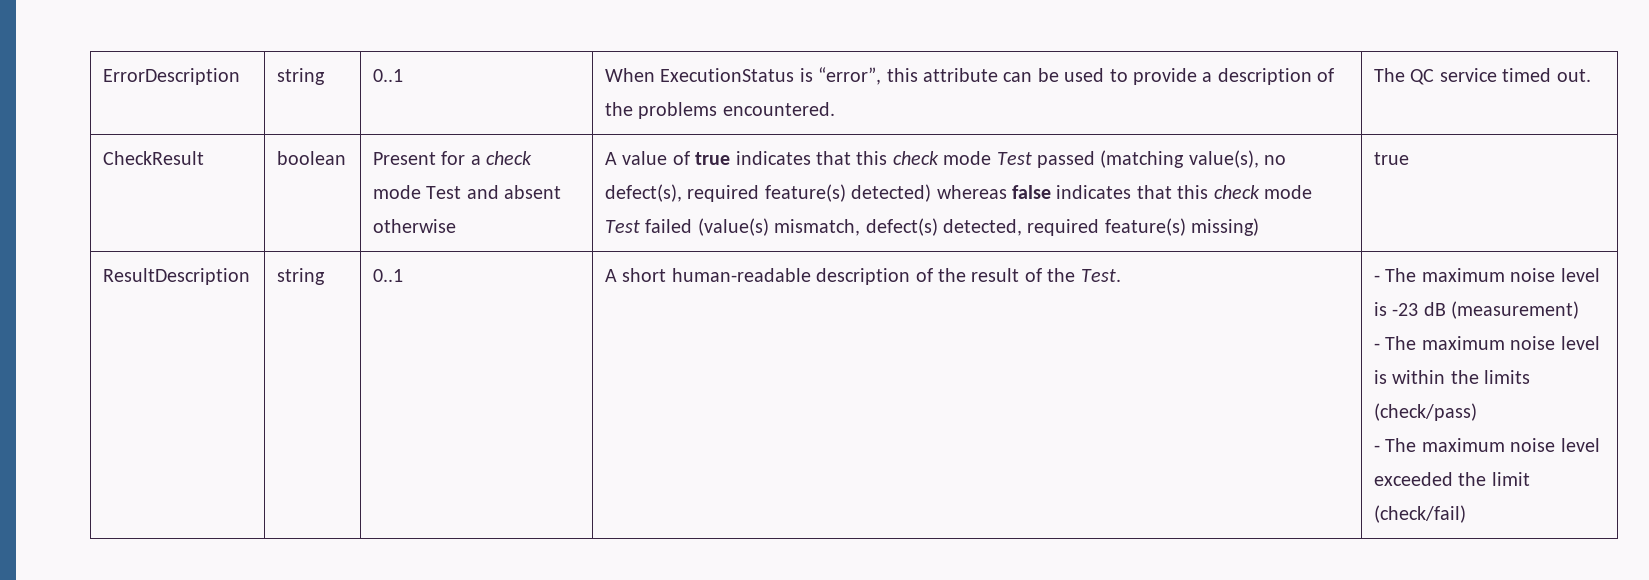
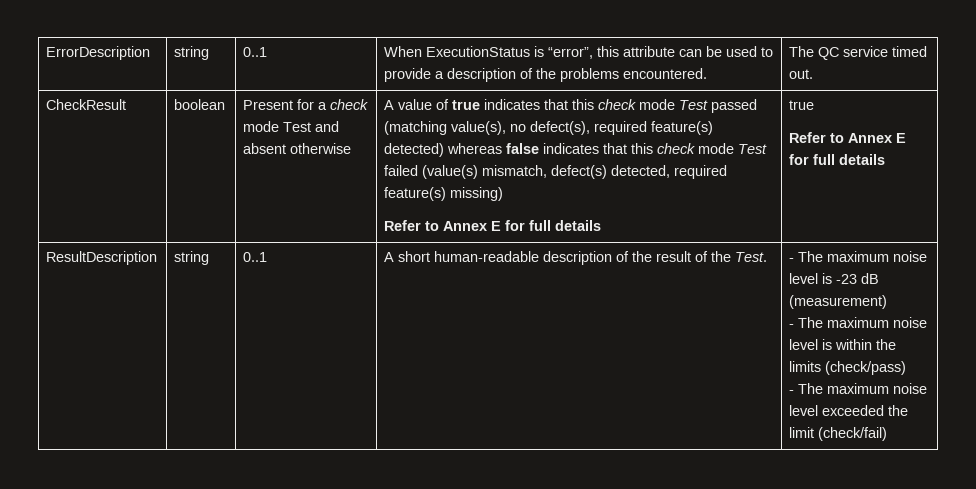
- A value of true indicates that this check mode Test passed (matching value(s), no defect(s), required feature(s) detected) whereas false indicates that this check mode Test failed (value(s) mismatch, defect(s) detected, required feature(s) missing) | true
+ A value of true indicates that this check mode Test passed (matching value(s), no defect(s), required feature(s) detected) whereas false indicates that this check mode Test failed (value(s) mismatch, defect(s) detected, required feature(s) missing)
+ Refer to Annex E for full details | true
+ Refer to Annex E for full details

